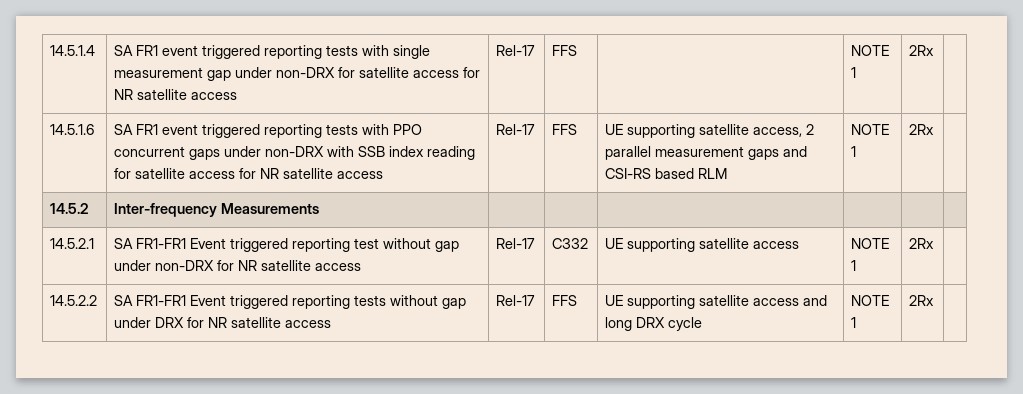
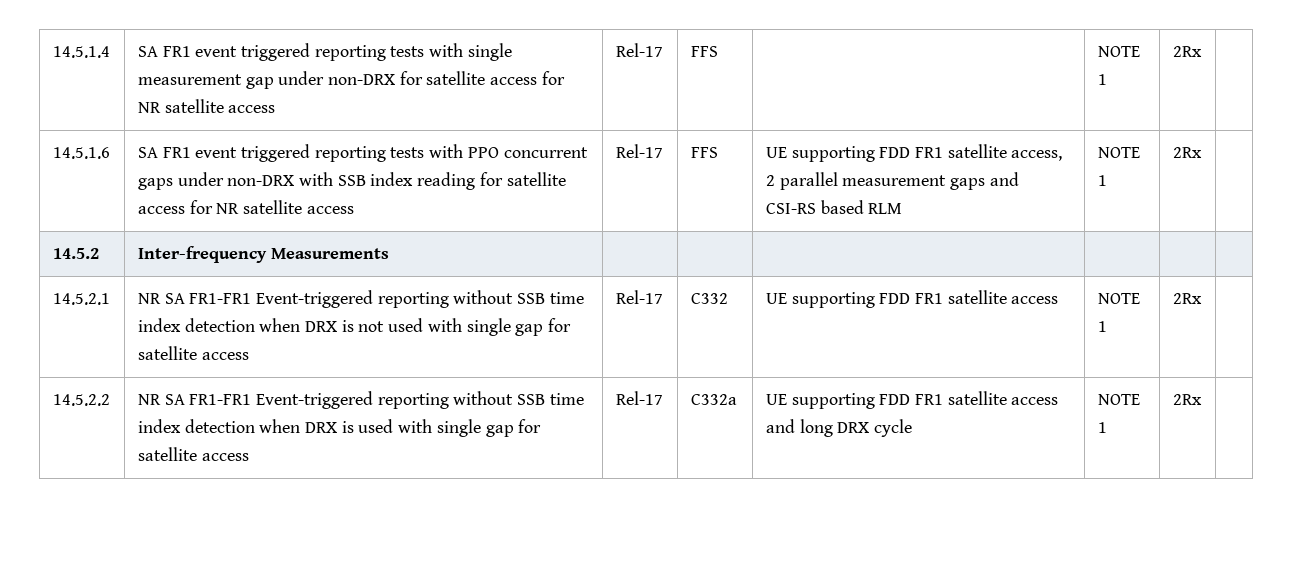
- UE supporting satellite access, 2 parallel measurement gaps and CSI-RS based RLM
+ UE supporting FDD FR1 satellite access, 2 parallel measurement gaps and CSI-RS based RLM
- 14.5.2.1 | SA FR1-FR1 Event triggered reporting test without gap under non-DRX for NR satellite access | Rel-17 | C332 | UE supporting satellite access | NOTE 1 | 2Rx |
+ 14.5.2.1 | NR SA FR1-FR1 Event-triggered reporting without SSB time index detection when DRX is not used with single gap for satellite access | Rel-17 | C332 | UE supporting FDD FR1 satellite access | NOTE 1 | 2Rx |
- 14.5.2.2 | SA FR1-FR1 Event triggered reporting tests without gap under DRX for NR satellite access | Rel-17 | FFS | UE supporting satellite access and long DRX cycle | NOTE 1 | 2Rx |
+ 14.5.2.2 | NR SA FR1-FR1 Event-triggered reporting without SSB time index detection when DRX is used with single gap for satellite access | Rel-17 | C332a | UE supporting FDD FR1 satellite access and long DRX cycle | NOTE 1 | 2Rx |

